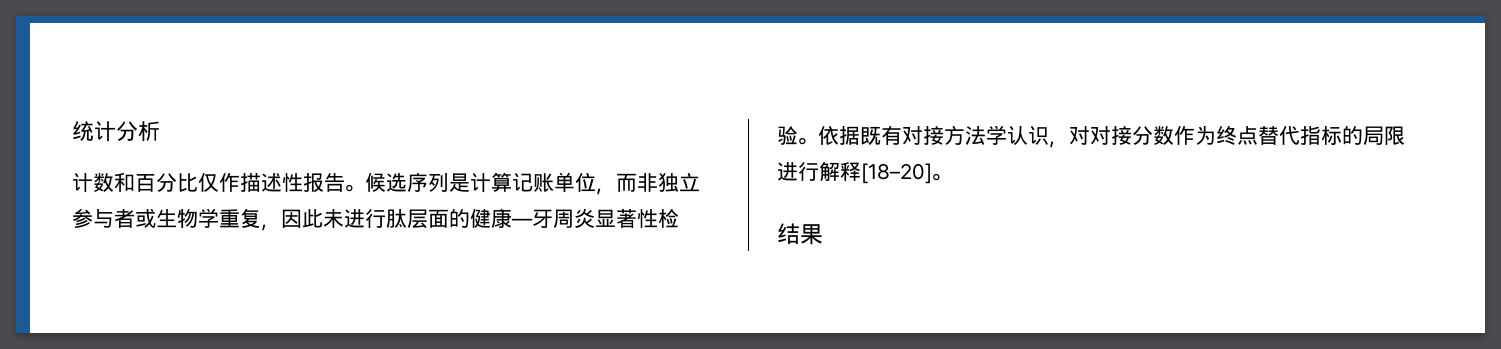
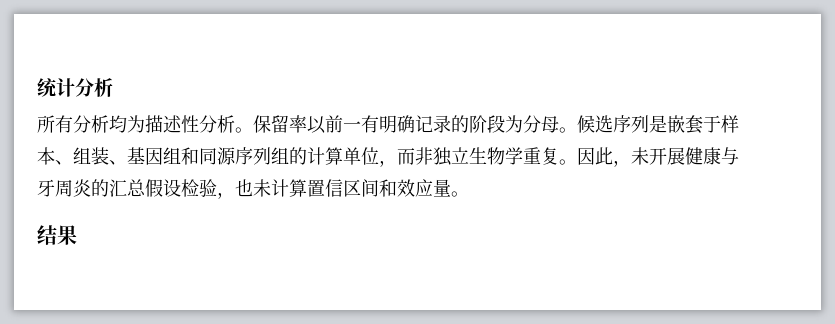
- 计数和百分比仅作描述性报告。候选序列是计算记账单位，而非独立参与者或生物学重复，因此未进行肽层面的健康—牙周炎显著性检验。依据既有对接方法学认识，对对接分数作为终点替代指标的局限进行解释[18–20]。
+ 所有分析均为描述性分析。保留率以前一有明确记录的阶段为分母。候选序列是嵌套于样本、组装、基因组和同源序列组的计算单位，而非独立生物学重复。因此，未开展健康与牙周炎的汇总假设检验，也未计算置信区间和效应量。

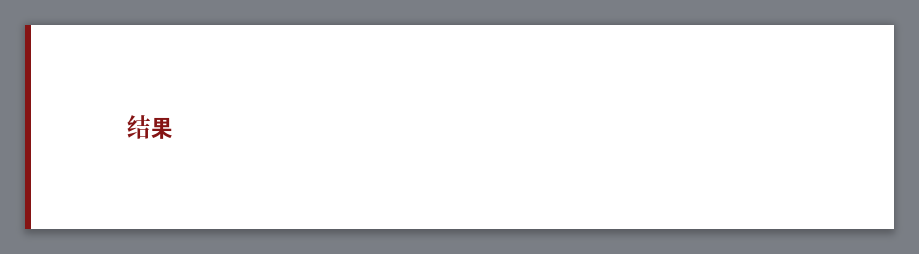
- 统计分析
- 所有分析均为描述性分析。保留率以前一有明确记录的阶段为分母。候选序列是嵌套于样本、组装、基因组和同源序列组的计算单位，而非独立生物学重复。因此，未开展健康与牙周炎的汇总假设检验，也未计算置信区间和效应量。

